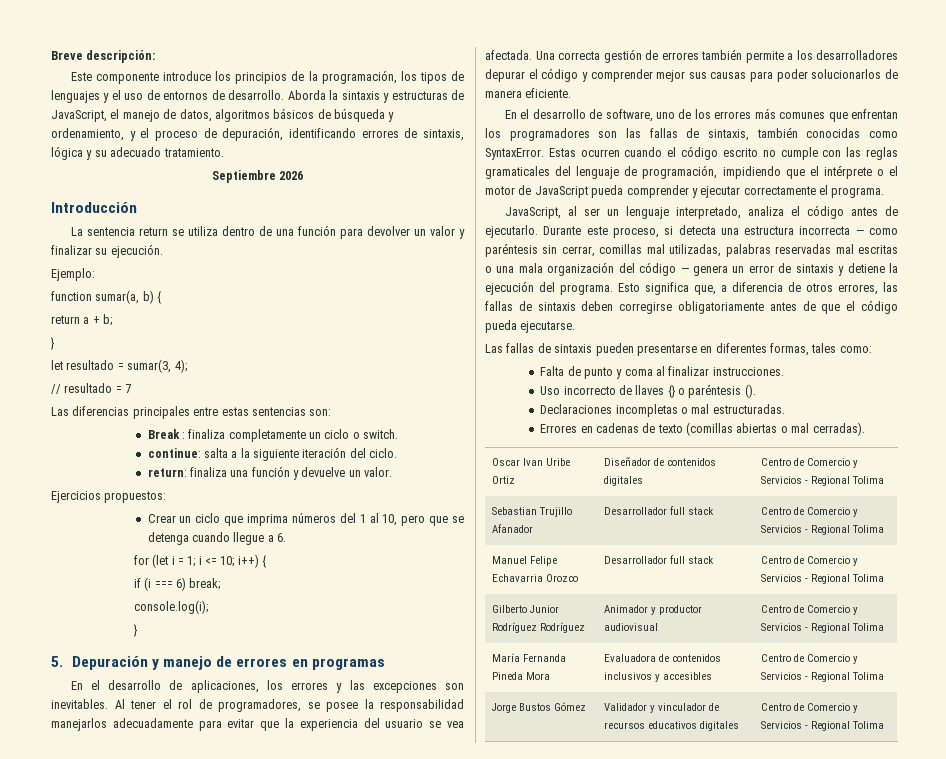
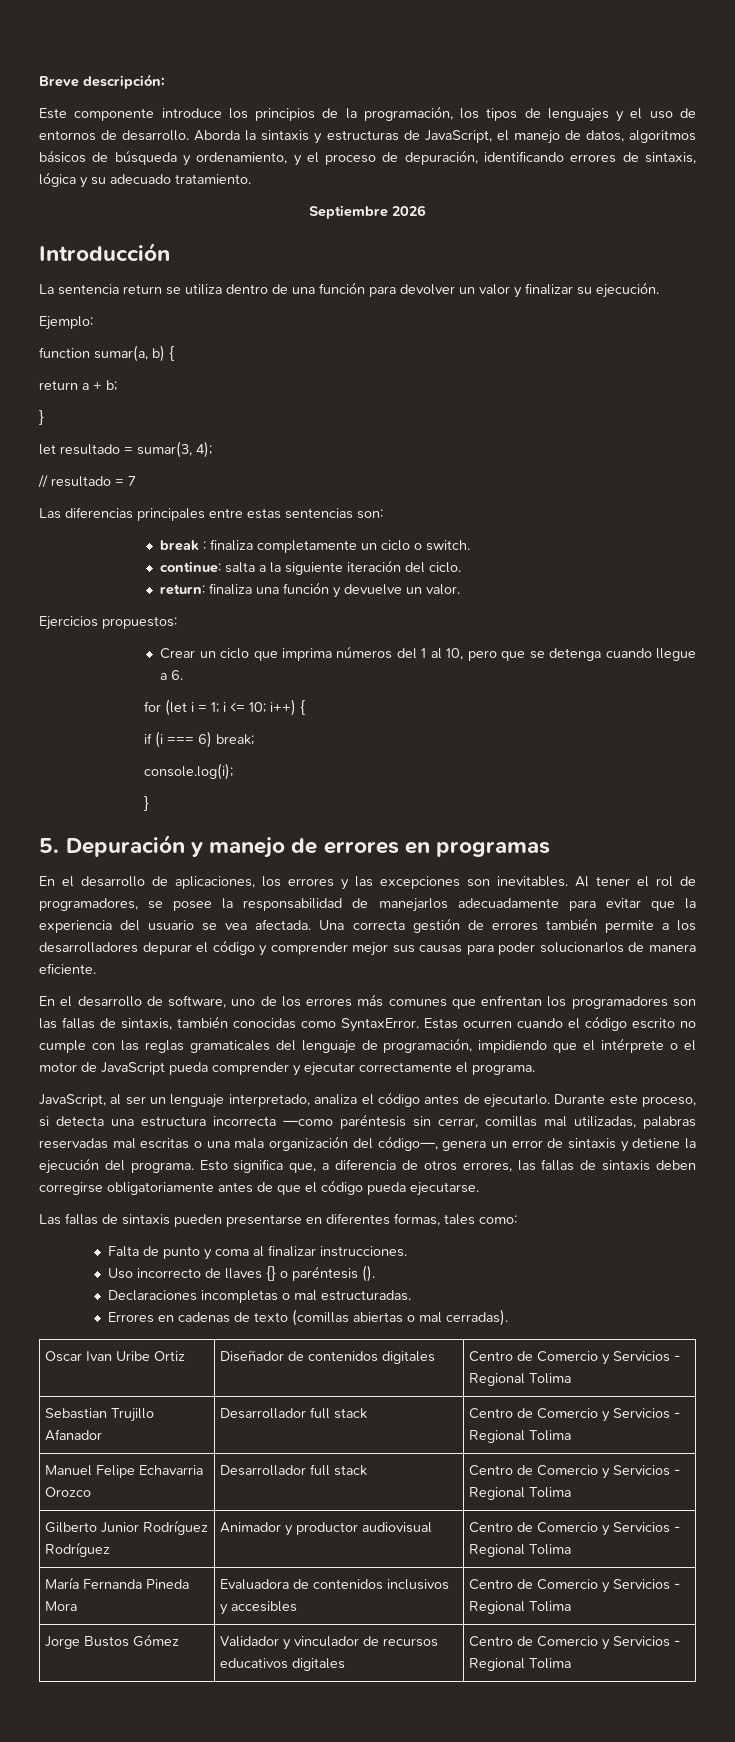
- Break : finaliza completamente un ciclo o switch.
+ break : finaliza completamente un ciclo o switch.
- Al tener el rol de programadores, se posee la responsabilidad manejarlos adecuadamente para evitar que la experiencia del usuario se vea afectada.
+ Al tener el rol de programadores, se posee la responsabilidad de manejarlos adecuadamente para evitar que la experiencia del usuario se vea afectada.
- Durante este proceso, si detecta una estructura incorrecta — como paréntesis sin cerrar, comillas mal utilizadas, palabras reservadas mal escritas o una mala organización del código — genera un error de sintaxis y detiene la ejecución del programa.
+ Durante este proceso, si detecta una estructura incorrecta —como paréntesis sin cerrar, comillas mal utilizadas, palabras reservadas mal escritas o una mala organización del código—, genera un error de sintaxis y detiene la ejecución del programa.

